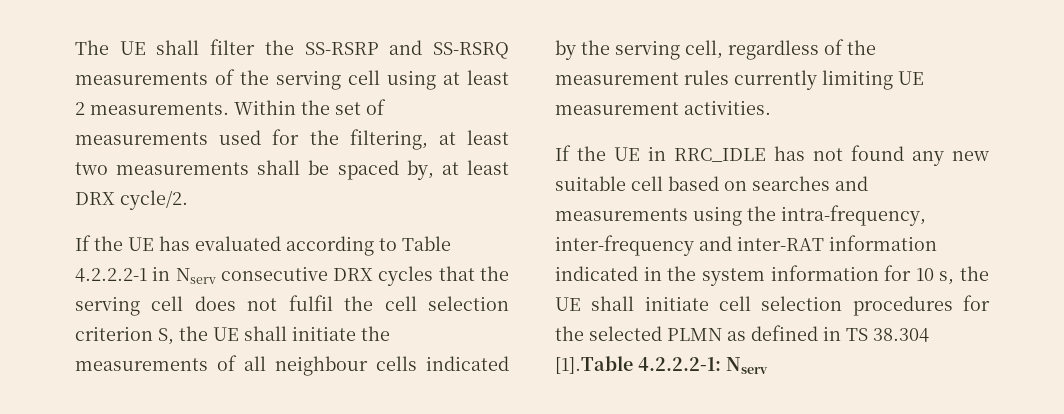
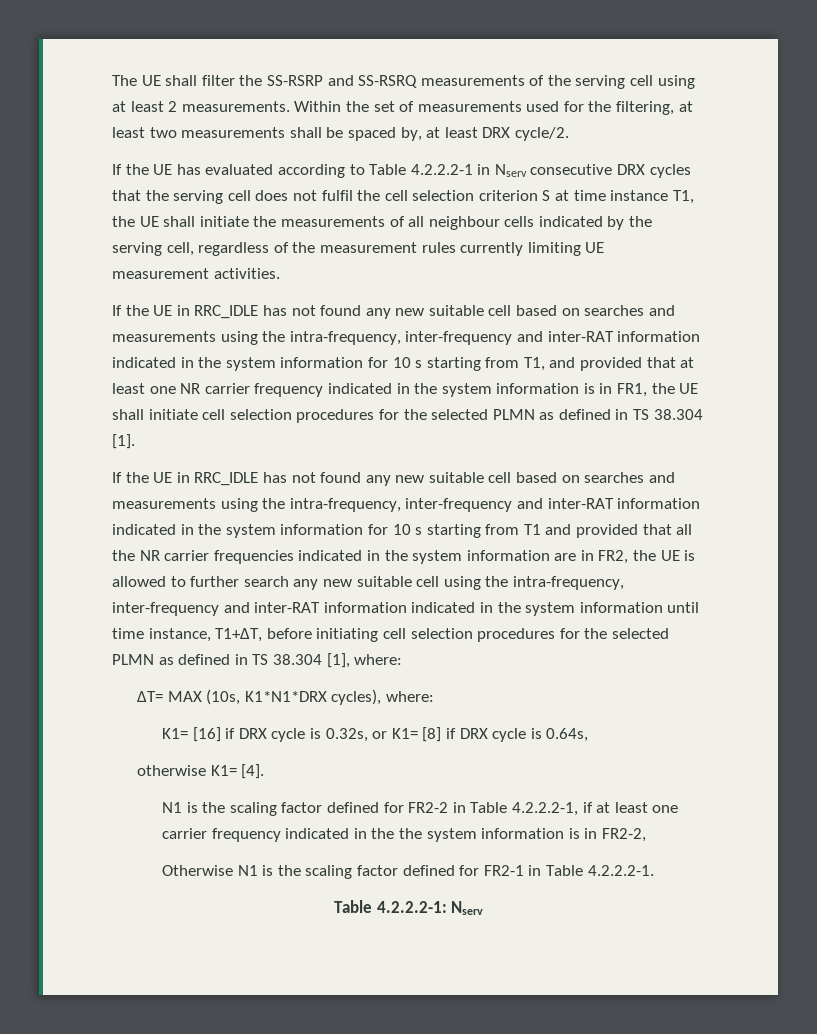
- If the UE has evaluated according to Table 4.2.2.2-1 in Nserv consecutive DRX cycles that the serving cell does not fulfil the cell selection criterion S, the UE shall initiate the measurements of all neighbour cells indicated by the serving cell, regardless of the measurement rules currently limiting UE measurement activities.
+ If the UE has evaluated according to Table 4.2.2.2-1 in Nserv consecutive DRX cycles that the serving cell does not fulfil the cell selection criterion S at time instance T1, the UE shall initiate the measurements of all neighbour cells indicated by the serving cell, regardless of the measurement rules currently limiting UE measurement activities.
- If the UE in RRC_IDLE has not found any new suitable cell based on searches and measurements using the intra-frequency, inter-frequency and inter-RAT information indicated in the system information for 10 s, the UE shall initiate cell selection procedures for the selected PLMN as defined in TS 38.304 [1].Table 4.2.2.2-1: Nserv
+ If the UE in RRC_IDLE has not found any new suitable cell based on searches and measurements using the intra-frequency, inter-frequency and inter-RAT information indicated in the system information for 10 s starting from T1, and provided that at least one NR carrier frequency indicated in the system information is in FR1, the UE shall initiate cell selection procedures for the selected PLMN as defined in TS 38.304 [1].
+ If the UE in RRC_IDLE has not found any new suitable cell based on searches and measurements using the intra-frequency, inter-frequency and inter-RAT information indicated in the system information for 10 s starting from T1 and provided that all the NR carrier frequencies indicated in the system information are in FR2, the UE is allowed to further search any new suitable cell using the intra-frequency, inter-frequency and inter-RAT information indicated in the system information until time instance, T1+ΔT, before initiating cell selection procedures for the selected PLMN as defined in TS 38.304 [1], where:
+ ΔT= MAX (10s, K1*N1*DRX cycles), where:
+ K1= [16] if DRX cycle is 0.32s, or K1= [8] if DRX cycle is 0.64s,
+ otherwise K1= [4].
+ N1 is the scaling factor defined for FR2-2 in Table 4.2.2.2-1, if at least one carrier frequency indicated in the the system information is in FR2-2,
+ Otherwise N1 is the scaling factor defined for FR2-1 in Table 4.2.2.2-1.
+ Table 4.2.2.2-1: Nserv

